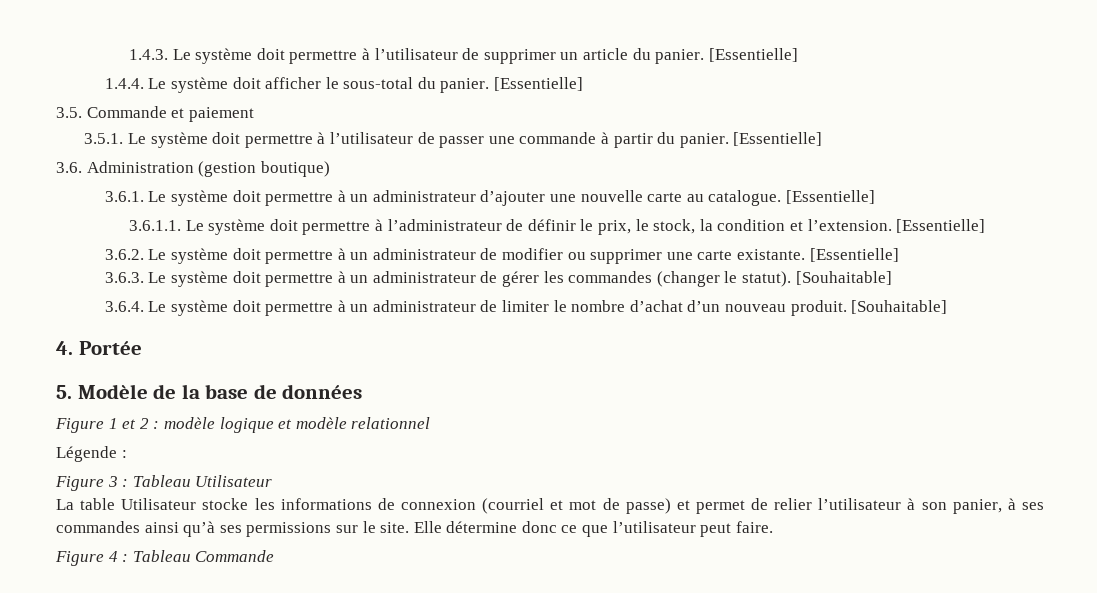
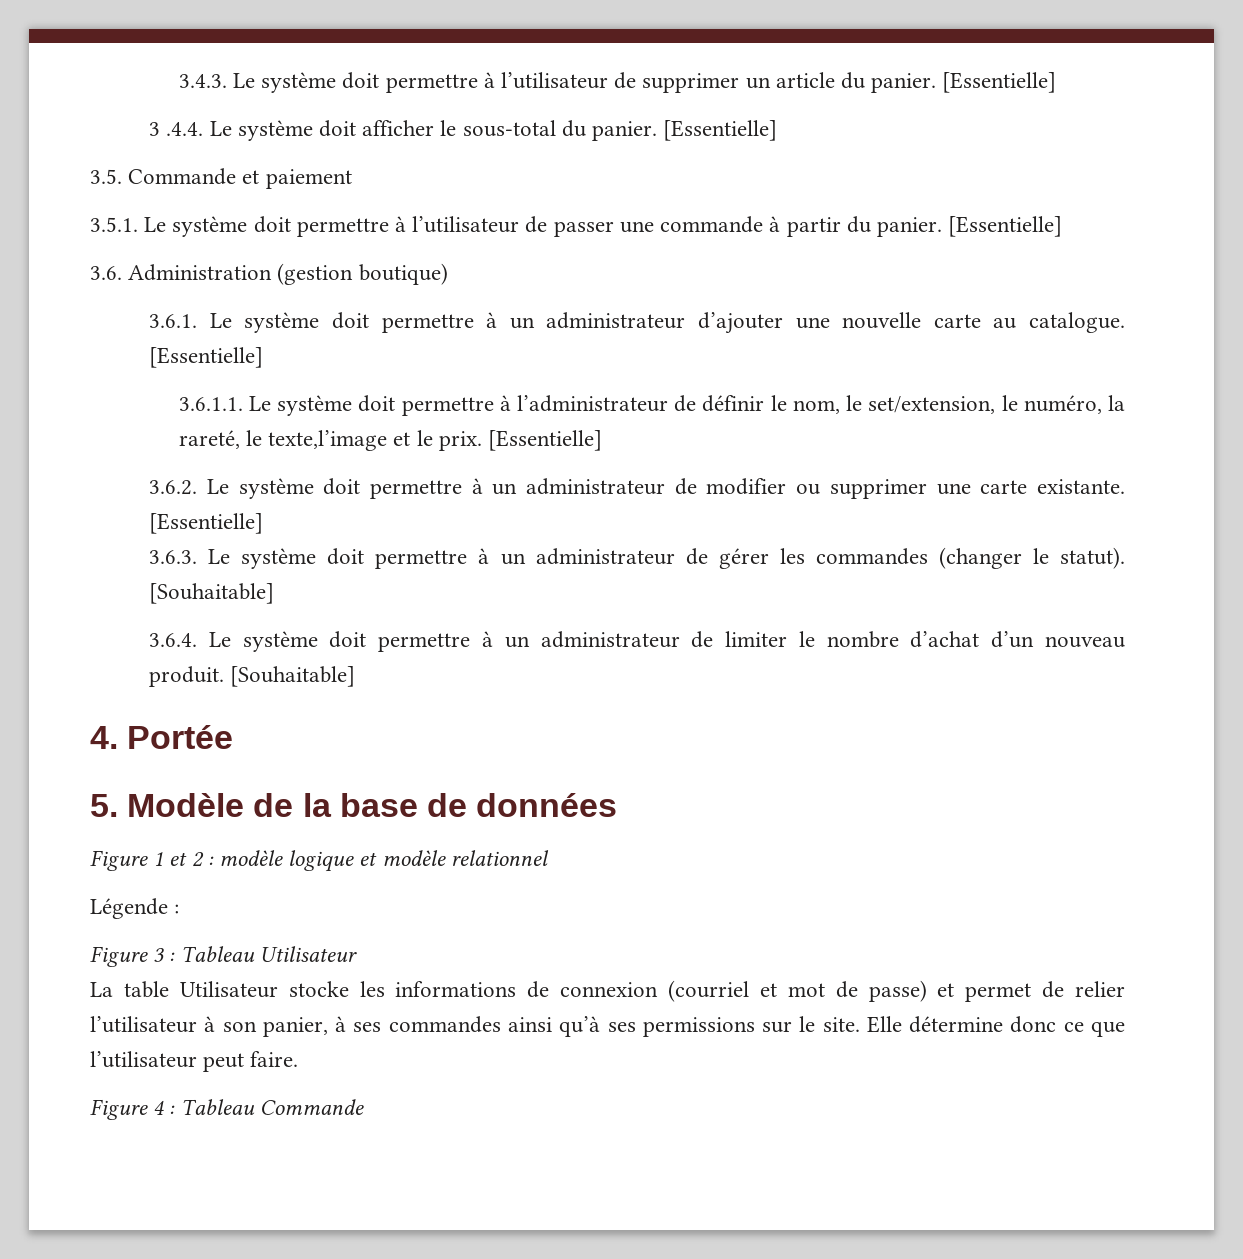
- 1.4.3. Le système doit permettre à l’utilisateur de supprimer un article du panier.
+ 3.4.3. Le système doit permettre à l’utilisateur de supprimer un article du panier.
- 1.4.4. Le système doit afficher le sous-total du panier.
+ 3 .4.4. Le système doit afficher le sous-total du panier.
- 3.6.1.1. Le système doit permettre à l’administrateur de définir le prix, le stock, la condition et l’extension.
+ 3.6.1.1. Le système doit permettre à l’administrateur de définir le nom, le set/extension, le numéro, la rareté, le texte,l’image et le prix.

